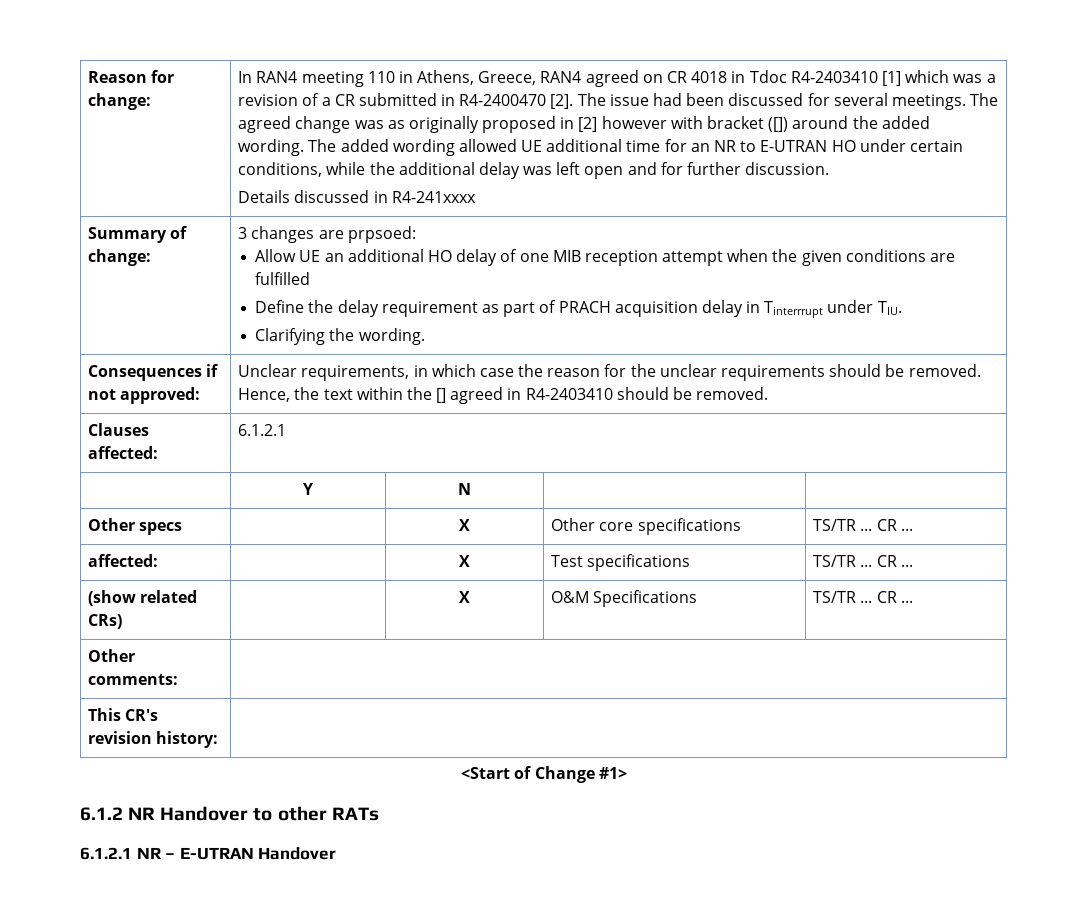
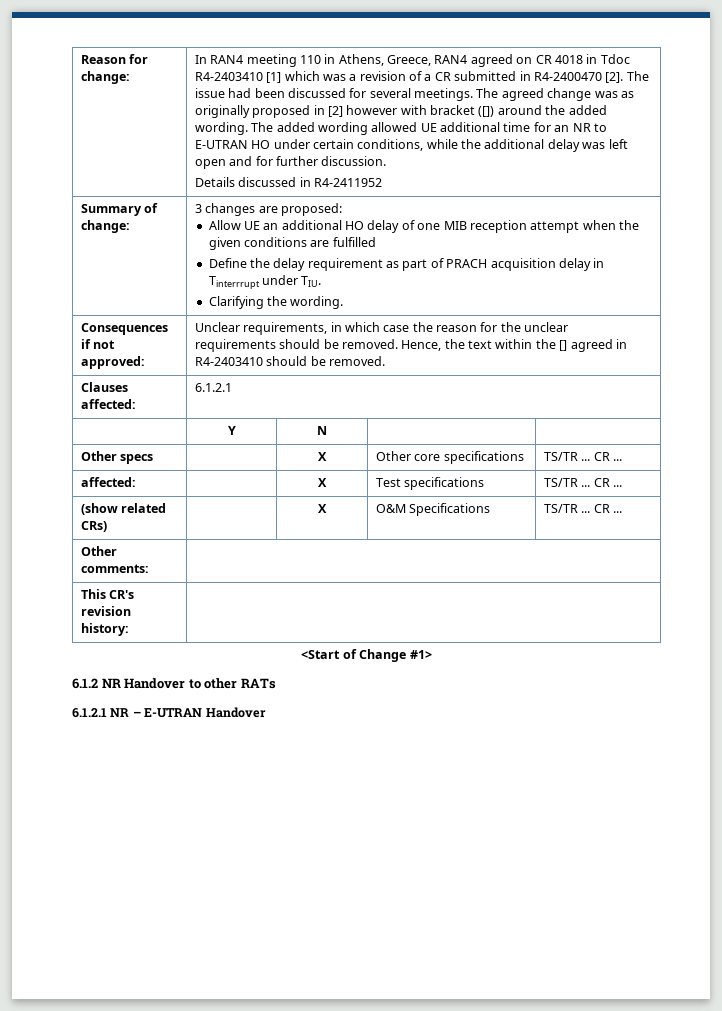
- Details discussed in R4-241xxxx
+ Details discussed in R4-2411952
- 3 changes are prpsoed:
+ 3 changes are proposed:

